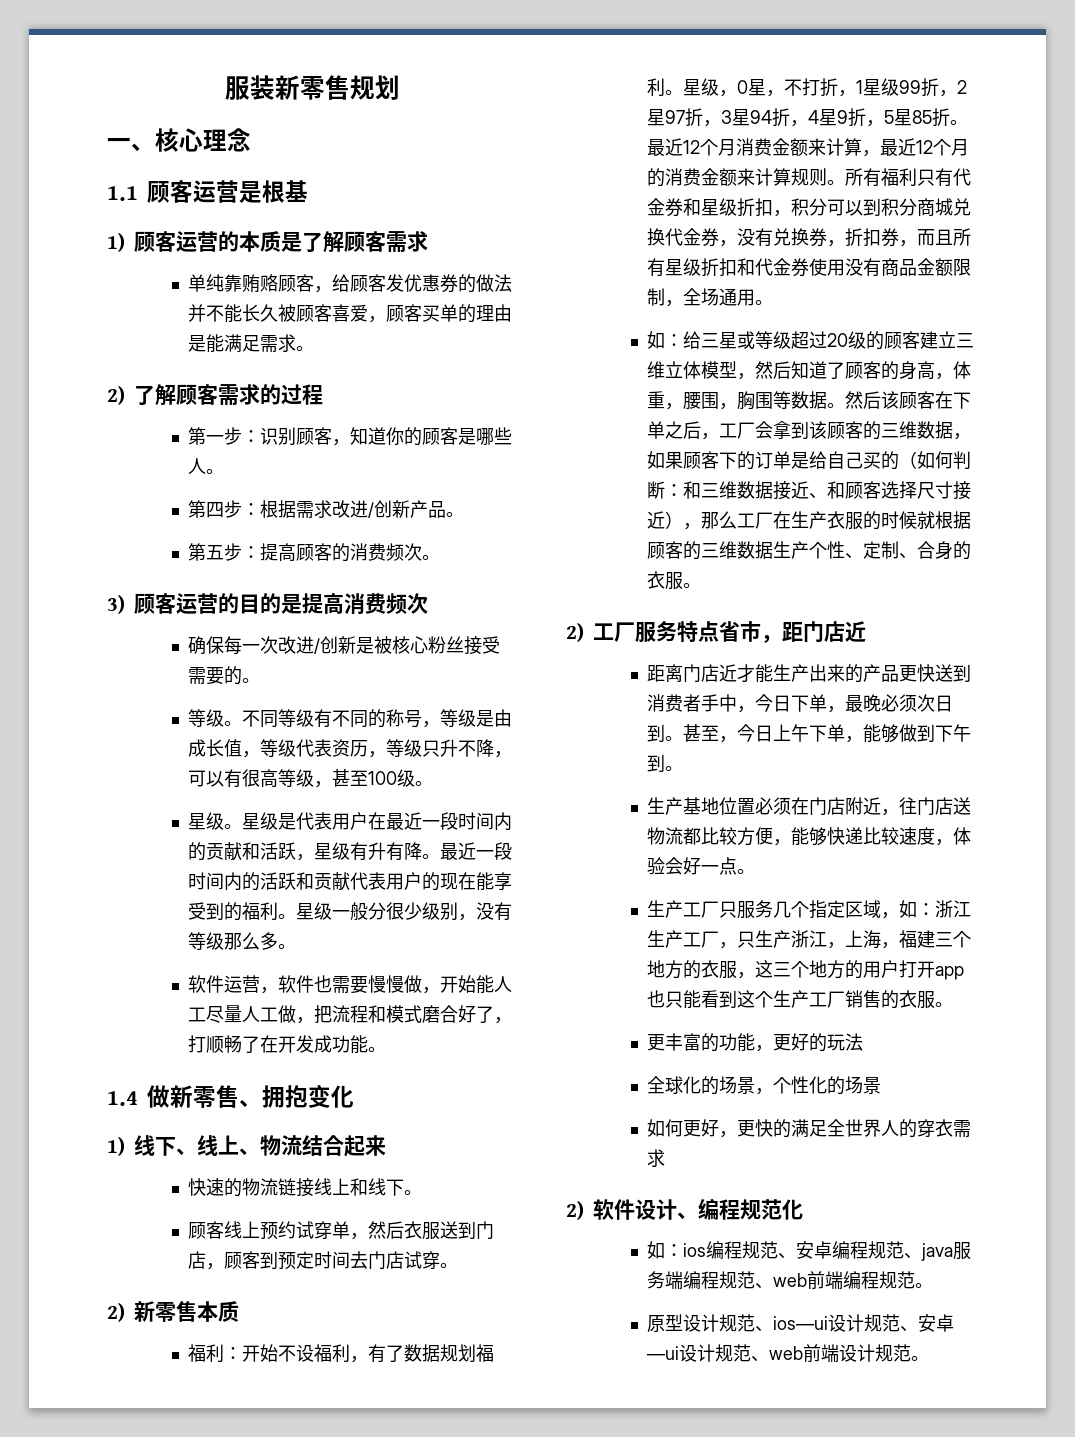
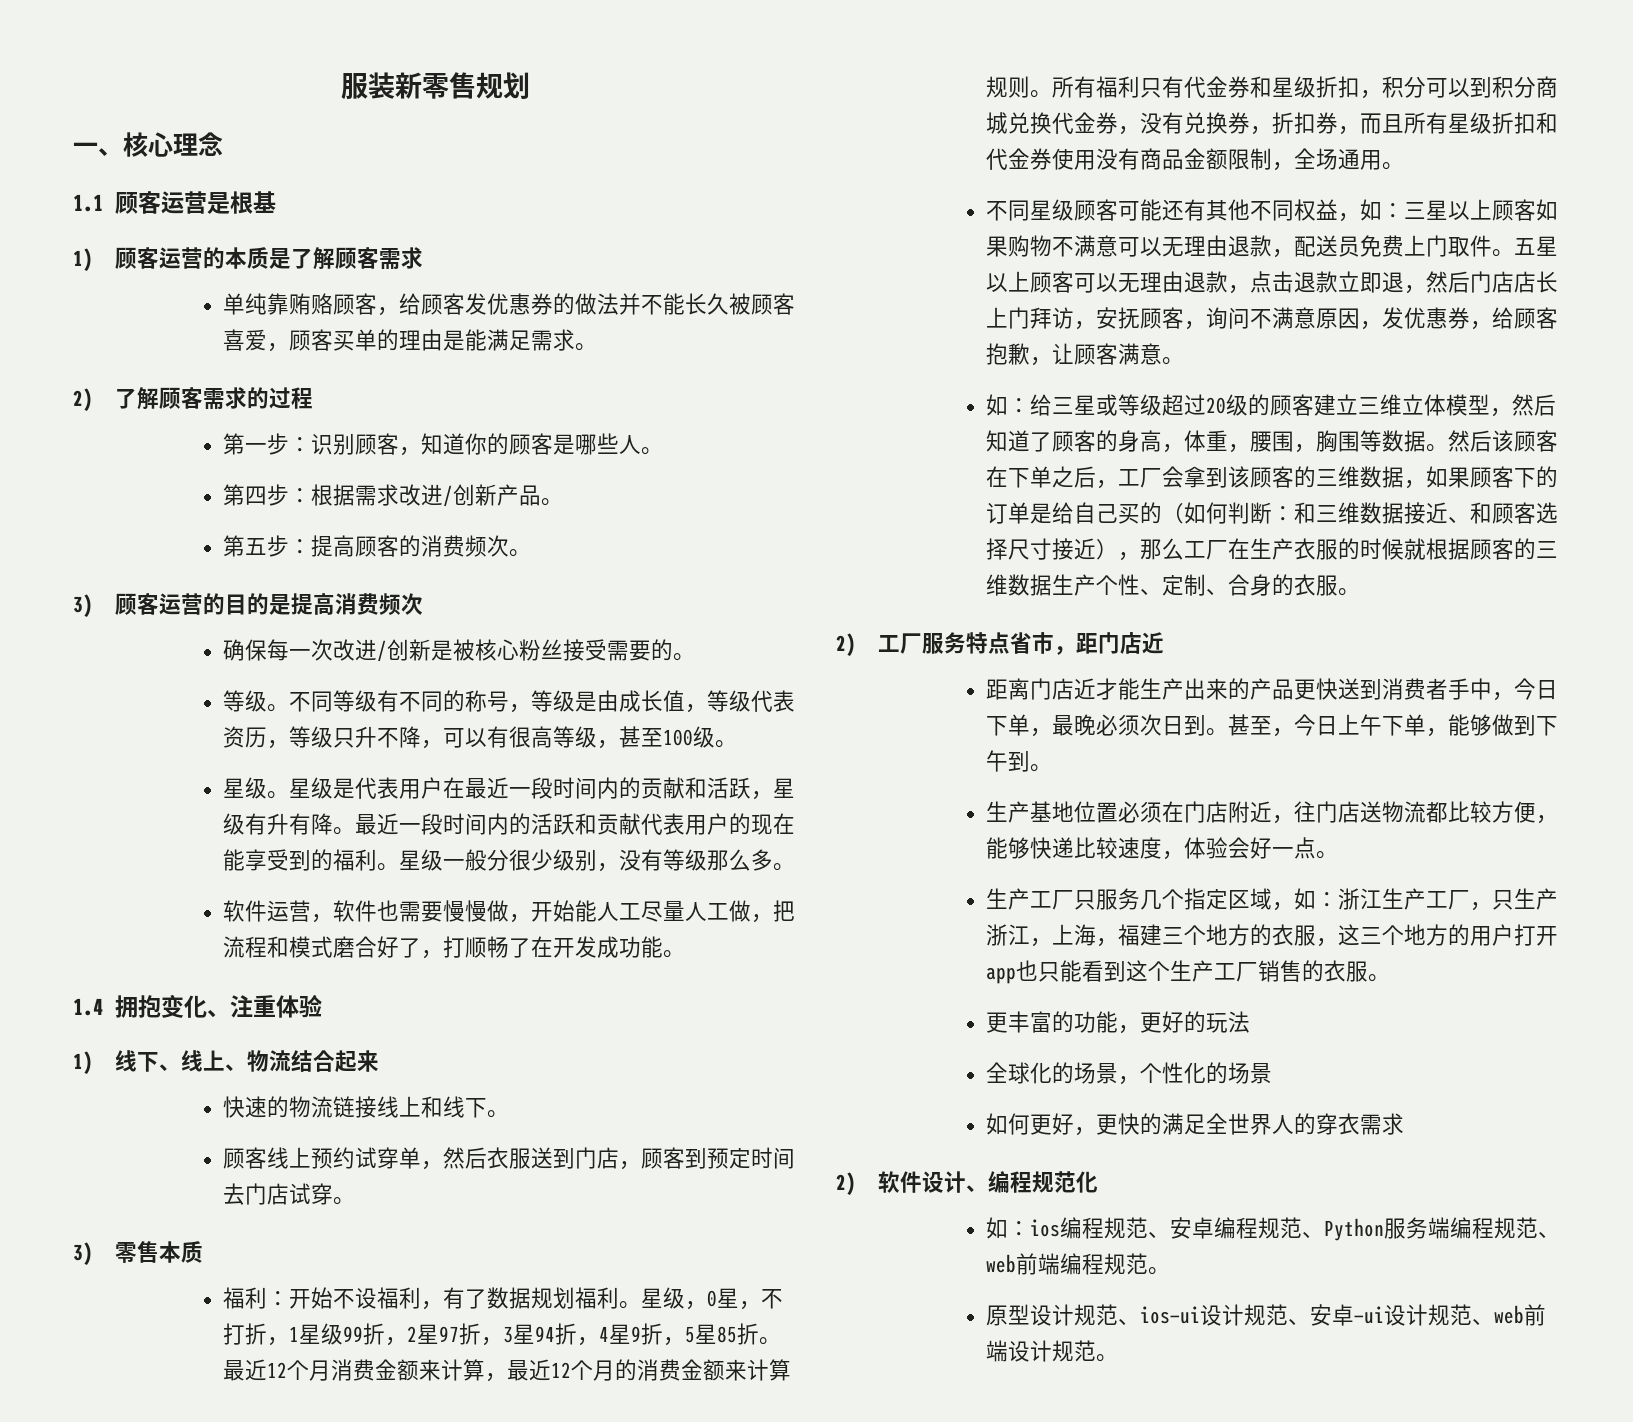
- 1.4做新零售、拥抱变化
+ 1.4拥抱变化、注重体验
- 2)新零售本质
+ 3)零售本质
+ 不同星级顾客可能还有其他不同权益，如：三星以上顾客如果购物不满意可以无理由退款，配送员免费上门取件。五星以上顾客可以无理由退款，点击退款立即退，然后门店店长上门拜访，安抚顾客，询问不满意原因，发优惠券，给顾客抱歉，让顾客满意。
- 如：ios编程规范、安卓编程规范、java服务端编程规范、web前端编程规范。
+ 如：ios编程规范、安卓编程规范、Python服务端编程规范、web前端编程规范。

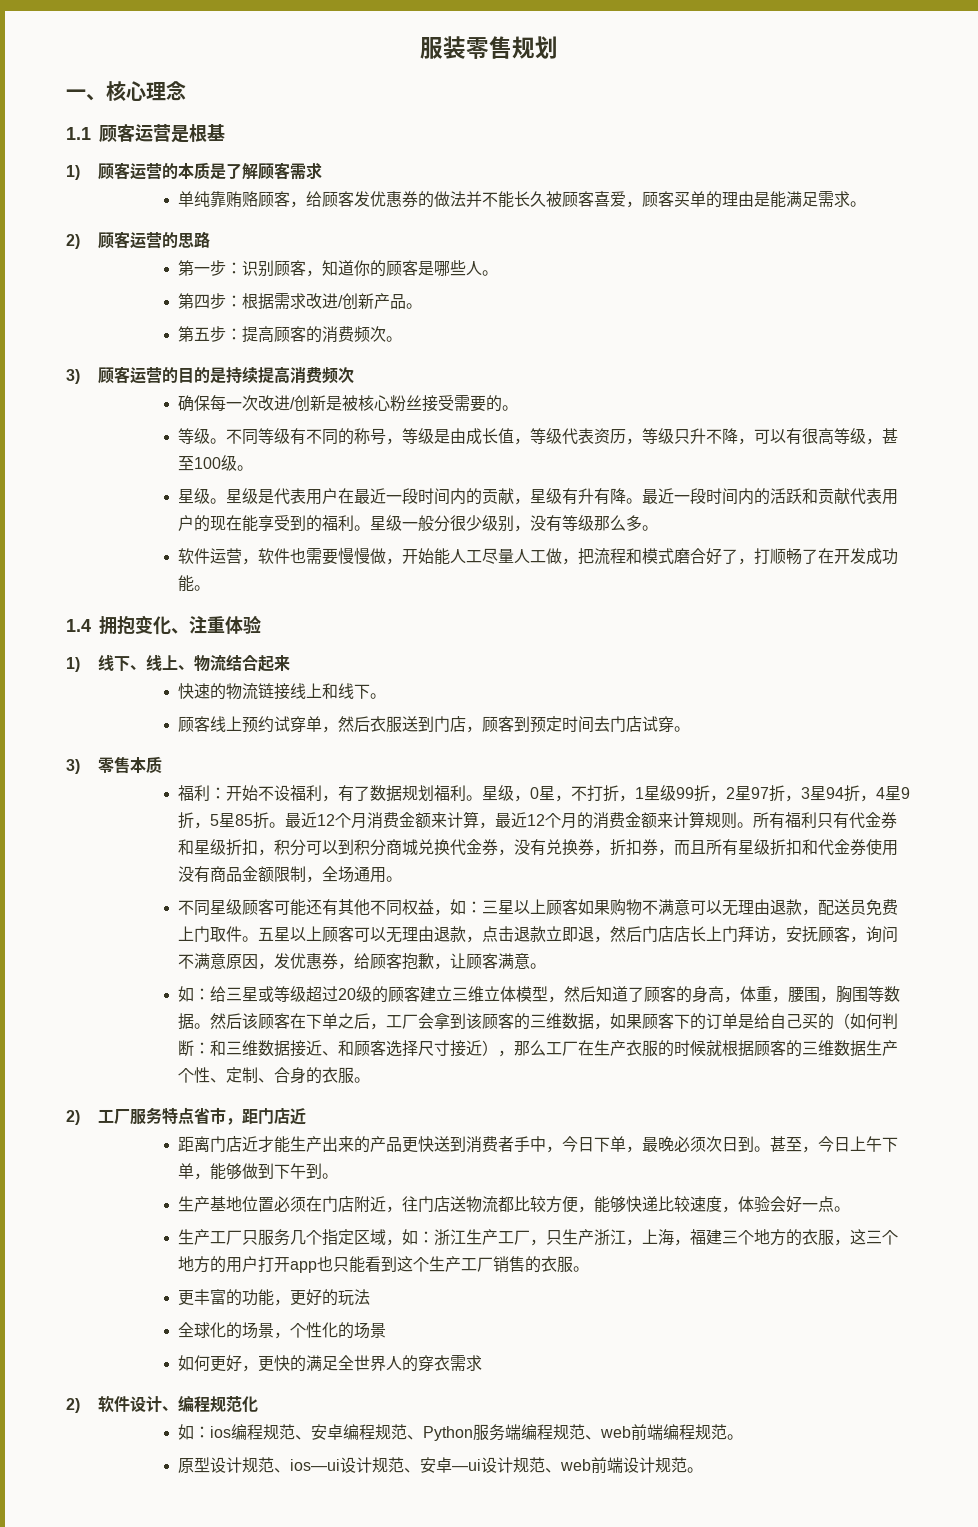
- 服装新零售规划
+ 服装零售规划
- 2)了解顾客需求的过程
+ 2)顾客运营的思路
- 3)顾客运营的目的是提高消费频次
+ 3)顾客运营的目的是持续提高消费频次
- 星级是代表用户在最近一段时间内的贡献和活跃，星级有升有降。
+ 星级是代表用户在最近一段时间内的贡献，星级有升有降。

